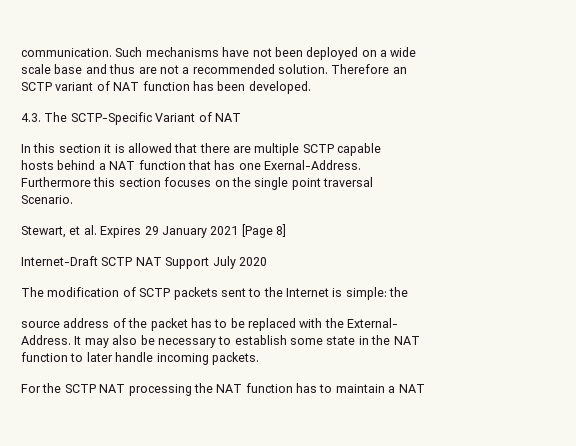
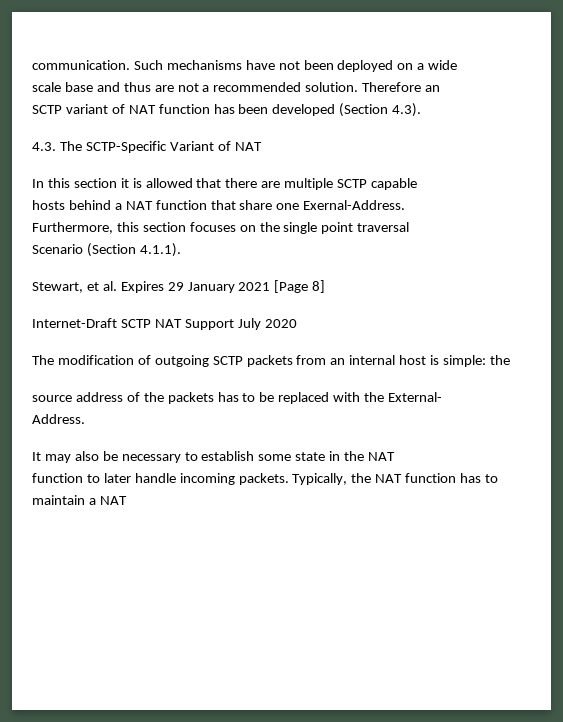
- SCTP variant of NAT function has been developed.
+ SCTP variant of NAT function has been developed (Section 4.3).
- hosts behind a NAT function that has one Exernal-Address.
+ hosts behind a NAT function that share one Exernal-Address.
- Furthermore this section focuses on the single point traversal
+ Furthermore, this section focuses on the single point traversal
- Scenario.
+ Scenario (Section 4.1.1).
- The modification of SCTP packets sent to the Internet is simple: the
+ The modification of outgoing SCTP packets from an internal host is simple: the
- source address of the packet has to be replaced with the External-
+ source address of the packets has to be replaced with the External-
- Address. It may also be necessary to establish some state in the NAT
+ Address.
+ It may also be necessary to establish some state in the NAT
- function to later handle incoming packets.
- For the SCTP NAT processing the NAT function has to maintain a NAT
+ function to later handle incoming packets. Typically, the NAT function has to maintain a NAT

